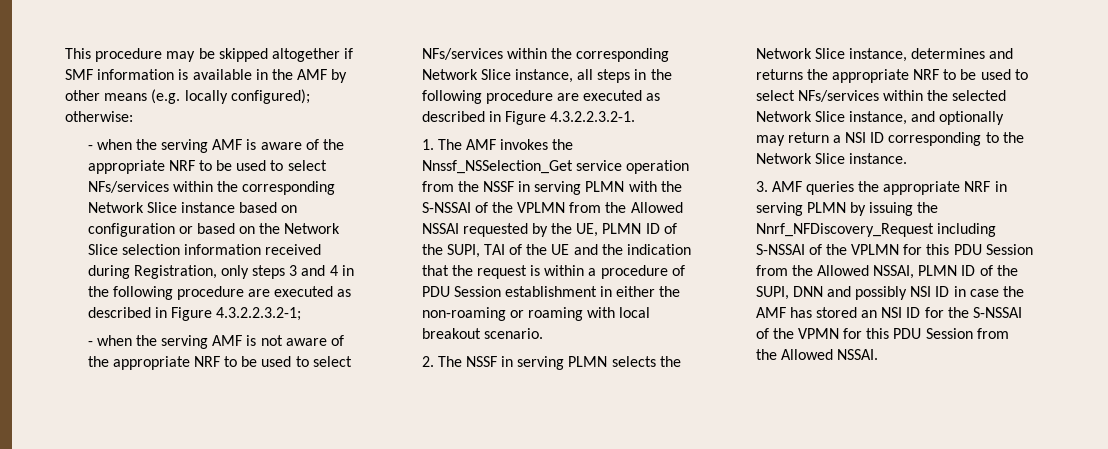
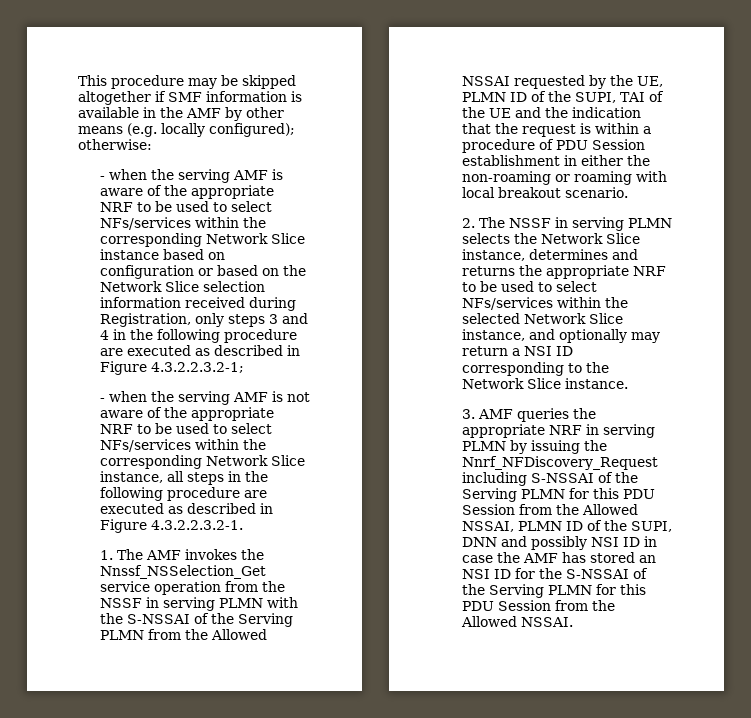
- 1. The AMF invokes the Nnssf_NSSelection_Get service operation from the NSSF in serving PLMN with the S-NSSAI of the VPLMN from the Allowed NSSAI requested by the UE, PLMN ID of the SUPI, TAI of the UE and the indication that the request is within a procedure of PDU Session establishment in either the non-roaming or roaming with local breakout scenario.
+ 1. The AMF invokes the Nnssf_NSSelection_Get service operation from the NSSF in serving PLMN with the S-NSSAI of the Serving PLMN from the Allowed NSSAI requested by the UE, PLMN ID of the SUPI, TAI of the UE and the indication that the request is within a procedure of PDU Session establishment in either the non-roaming or roaming with local breakout scenario.
- 3. AMF queries the appropriate NRF in serving PLMN by issuing the Nnrf_NFDiscovery_Request including S-NSSAI of the VPLMN for this PDU Session from the Allowed NSSAI, PLMN ID of the SUPI, DNN and possibly NSI ID in case the AMF has stored an NSI ID for the S-NSSAI of the VPMN for this PDU Session from the Allowed NSSAI.
+ 3. AMF queries the appropriate NRF in serving PLMN by issuing the Nnrf_NFDiscovery_Request including S-NSSAI of the Serving PLMN for this PDU Session from the Allowed NSSAI, PLMN ID of the SUPI, DNN and possibly NSI ID in case the AMF has stored an NSI ID for the S-NSSAI of the Serving PLMN for this PDU Session from the Allowed NSSAI.

